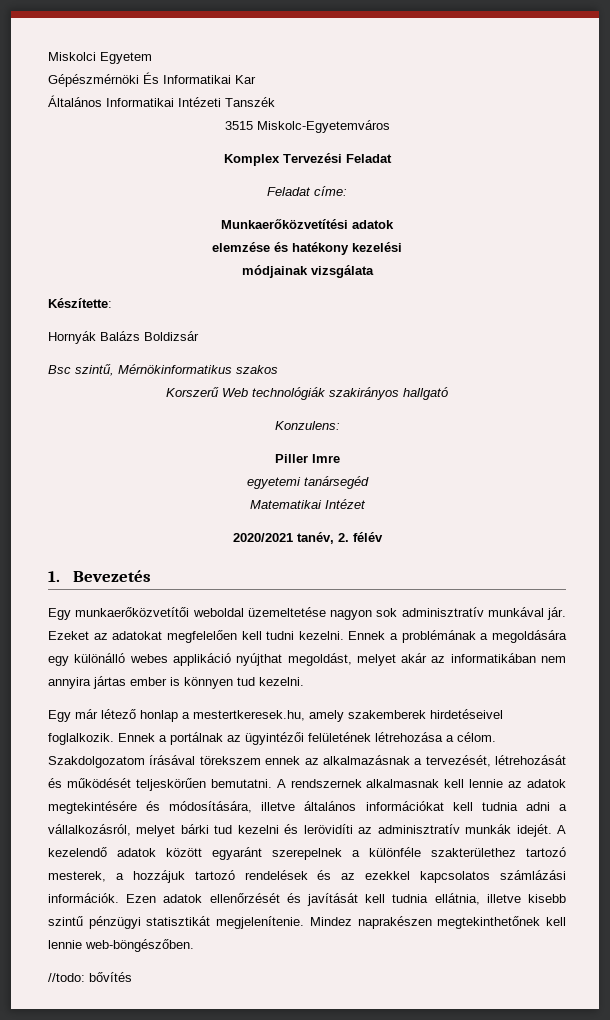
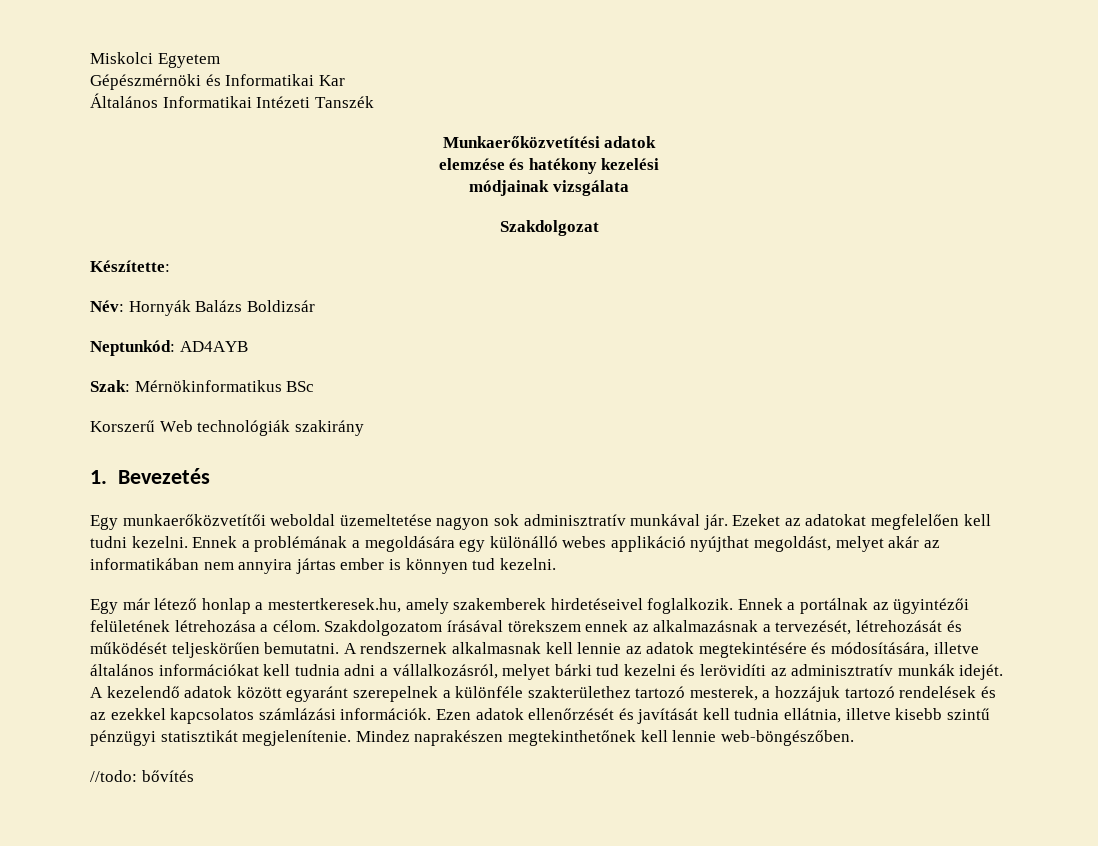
- Gépészmérnöki És Informatikai Kar
+ Gépészmérnöki és Informatikai Kar
- 3515 Miskolc-Egyetemváros
- Komplex Tervezési Feladat
- Feladat címe:
+ Szakdolgozat
- Hornyák Balázs Boldizsár
+ Név: Hornyák Balázs Boldizsár
- Bsc szintű, Mérnökinformatikus szakos
- Korszerű Web technológiák szakirányos hallgató
- Konzulens:
- Piller Imre
- egyetemi tanársegéd
- Matematikai Intézet
- 2020/2021 tanév, 2. félév
+ Neptunkód: AD4AYB
+ Szak: Mérnökinformatikus BSc
+ Korszerű Web technológiák szakirány

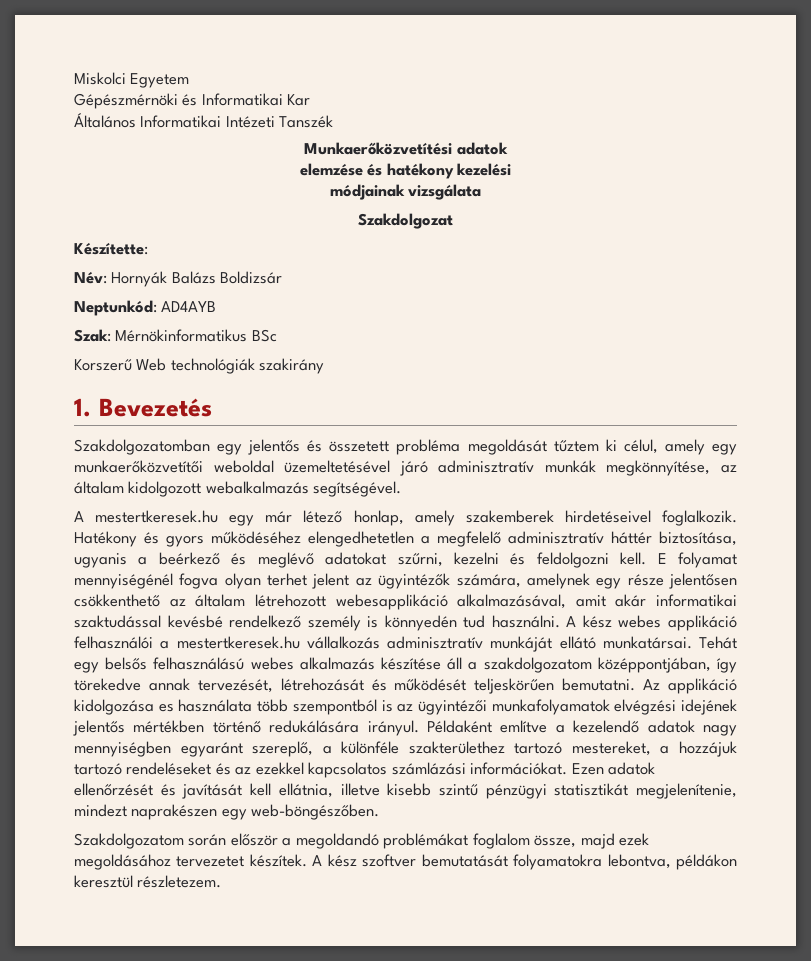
- Egy munkaerőközvetítői weboldal üzemeltetése nagyon sok adminisztratív munkával jár. Ezeket az adatokat megfelelően kell tudni kezelni. Ennek a problémának a megoldására egy különálló webes applikáció nyújthat megoldást, melyet akár az informatikában nem annyira jártas ember is könnyen tud kezelni.
- Egy már létező honlap a mestertkeresek.hu, amely szakemberek hirdetéseivel foglalkozik. Ennek a portálnak az ügyintézői felületének létrehozása a célom. Szakdolgozatom írásával törekszem ennek az alkalmazásnak a tervezését, létrehozását és működését teljeskörűen bemutatni.
+ Szakdolgozatomban egy jelentős és összetett probléma megoldását tűztem ki célul, amely egy munkaerőközvetítői weboldal üzemeltetésével járó adminisztratív munkák megkönnyítése, az általam kidolgozott webalkalmazás segítségével.
+ A mestertkeresek.hu egy már létező honlap, amely szakemberek hirdetéseivel foglalkozik. Hatékony és gyors működéséhez elengedhetetlen a megfelelő adminisztratív háttér biztosítása, ugyanis a beérkező és meglévő adatokat szűrni, kezelni és feldolgozni kell. E folyamat mennyiségénél fogva olyan terhet jelent az ügyintézők számára, amelynek egy része jelentősen csökkenthető az általam létrehozott webesapplikáció alkalmazásával, amit akár informatikai szaktudással kevésbé rendelkező személy is könnyedén tud használni. A kész webes applikáció felhasználói a mestertkeresek.hu vállalkozás adminisztratív munkáját ellátó munkatársai. Tehát egy belsős felhasználású webes alkalmazás készítése áll a szakdolgozatom középpontjában, így törekedve annak tervezését, létrehozását és működését teljeskörűen bemutatni.
- A rendszernek alkalmasnak kell lennie az adatok megtekintésére és módosítására, illetve általános információkat kell tudnia adni a vállalkozásról, melyet bárki tud kezelni és lerövidíti az adminisztratív munkák idejét. A kezelendő adatok között egyaránt szerepelnek a különféle szakterülethez tartozó mesterek, a hozzájuk tartozó rendelések és az ezekkel kapcsolatos számlázási információk.
+ Az applikáció kidolgozása es használata több szempontból is az ügyintézői munkafolyamatok elvégzési idejének jelentős mértékben történő redukálására irányul. Példaként említve a kezelendő adatok nagy mennyiségben egyaránt szereplő, a különféle szakterülethez tartozó mestereket, a hozzájuk tartozó rendeléseket és az ezekkel kapcsolatos számlázási információkat.
- Ezen adatok ellenőrzését és javítását kell tudnia ellátnia, illetve kisebb szintű pénzügyi statisztikát megjelenítenie. Mindez naprakészen megtekinthetőnek kell lennie web-böngészőben.
- //todo: bővítés
+ Ezen adatok ellenőrzését és javítását kell ellátnia, illetve kisebb szintű pénzügyi statisztikát megjelenítenie, mindezt naprakészen egy web-böngészőben.
+ Szakdolgozatom során először a megoldandó problémákat foglalom össze, majd ezek megoldásához tervezetet készítek. A kész szoftver bemutatását folyamatokra lebontva, példákon keresztül részletezem.

